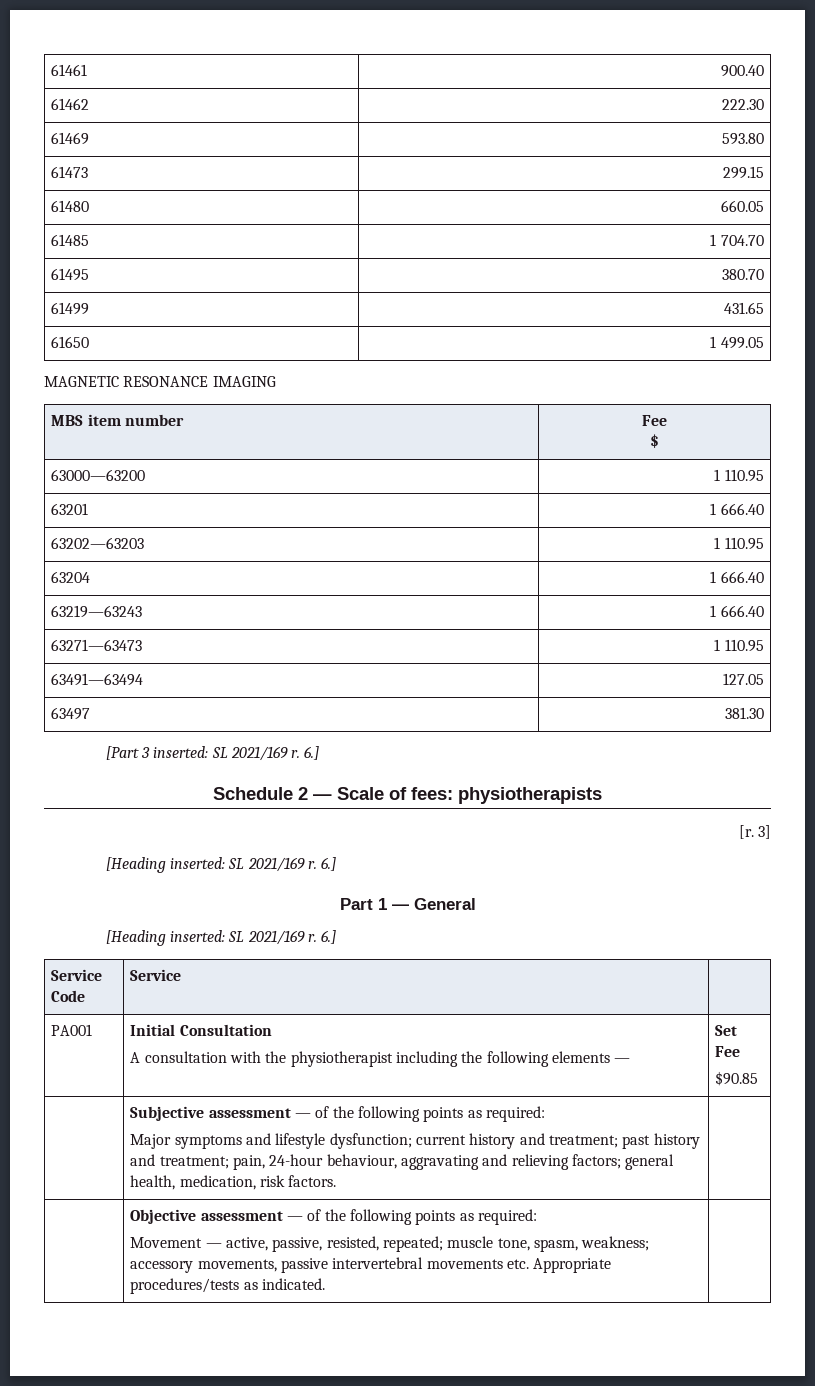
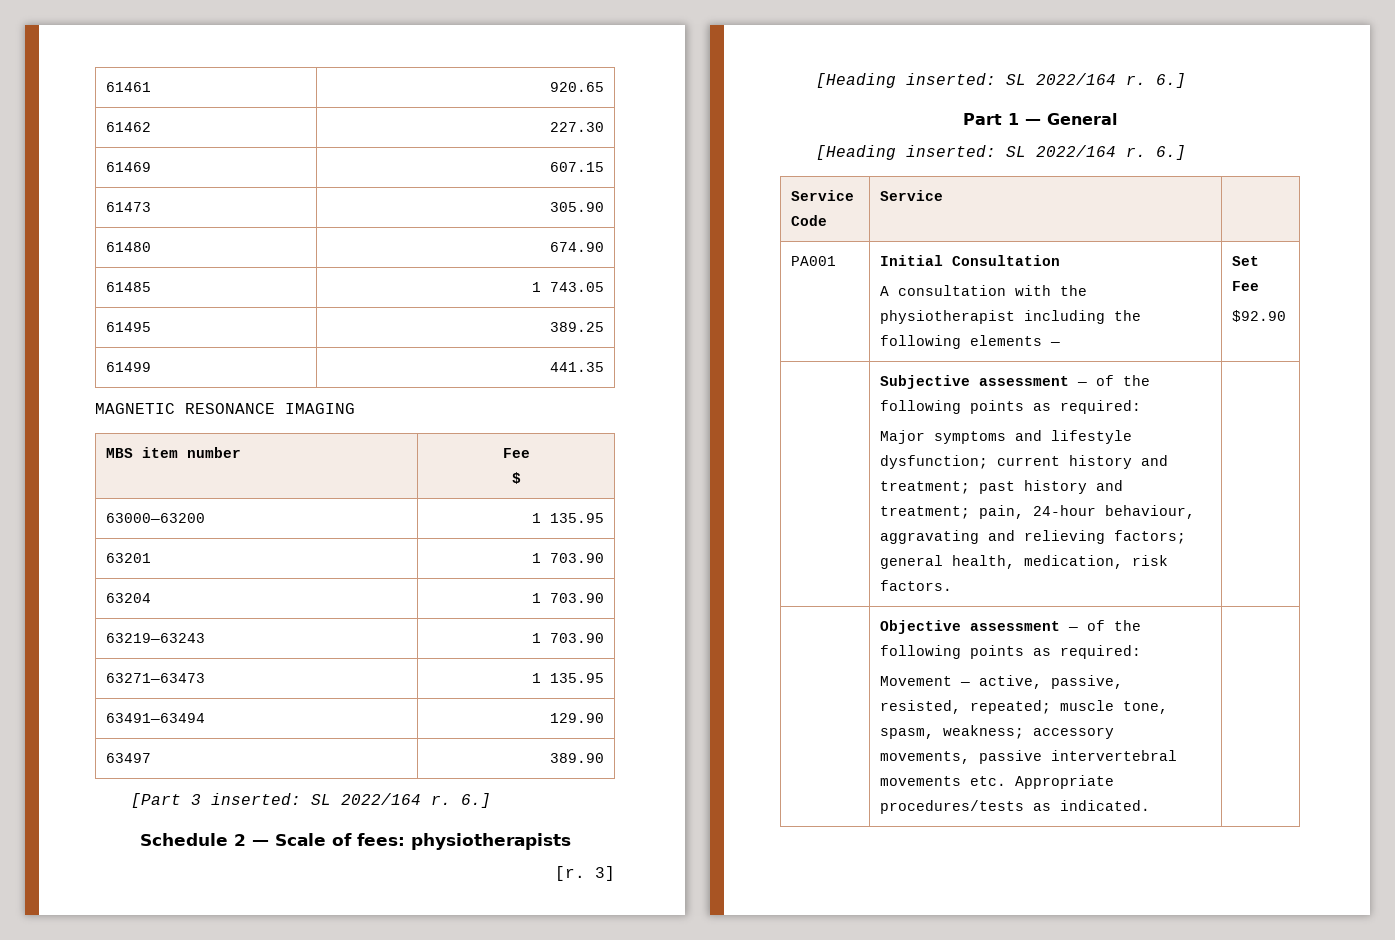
- 61461 | 900.40
+ 61461 | 920.65
- 61462 | 222.30
+ 61462 | 227.30
- 61469 | 593.80
+ 61469 | 607.15
- 61473 | 299.15
+ 61473 | 305.90
- 61480 | 660.05
+ 61480 | 674.90
- 61485 | 1 704.70
+ 61485 | 1 743.05
- 61495 | 380.70
+ 61495 | 389.25
- 61499 | 431.65
- 61650 | 1 499.05
+ 61499 | 441.35
- 63000—63200 | 1 110.95
+ 63000—63200 | 1 135.95
- 63201 | 1 666.40
- 63202—63203 | 1 110.95
+ 63201 | 1 703.90
- 63204 | 1 666.40
+ 63204 | 1 703.90
- 63219—63243 | 1 666.40
+ 63219—63243 | 1 703.90
- 63271—63473 | 1 110.95
+ 63271—63473 | 1 135.95
- 63491—63494 | 127.05
+ 63491—63494 | 129.90
- 63497 | 381.30
+ 63497 | 389.90
- [Part 3 inserted: SL 2021/169 r.
+ [Part 3 inserted: SL 2022/164 r.
  3]
- [Heading inserted: SL 2021/169 r.
+ [Heading inserted: SL 2022/164 r.
  Part 1 — General
- [Heading inserted: SL 2021/169 r.
+ [Heading inserted: SL 2022/164 r.
  PA001 | Initial Consultation
  A consultation with the physiotherapist including the following elements — | Set Fee
- $90.85
+ $92.90

